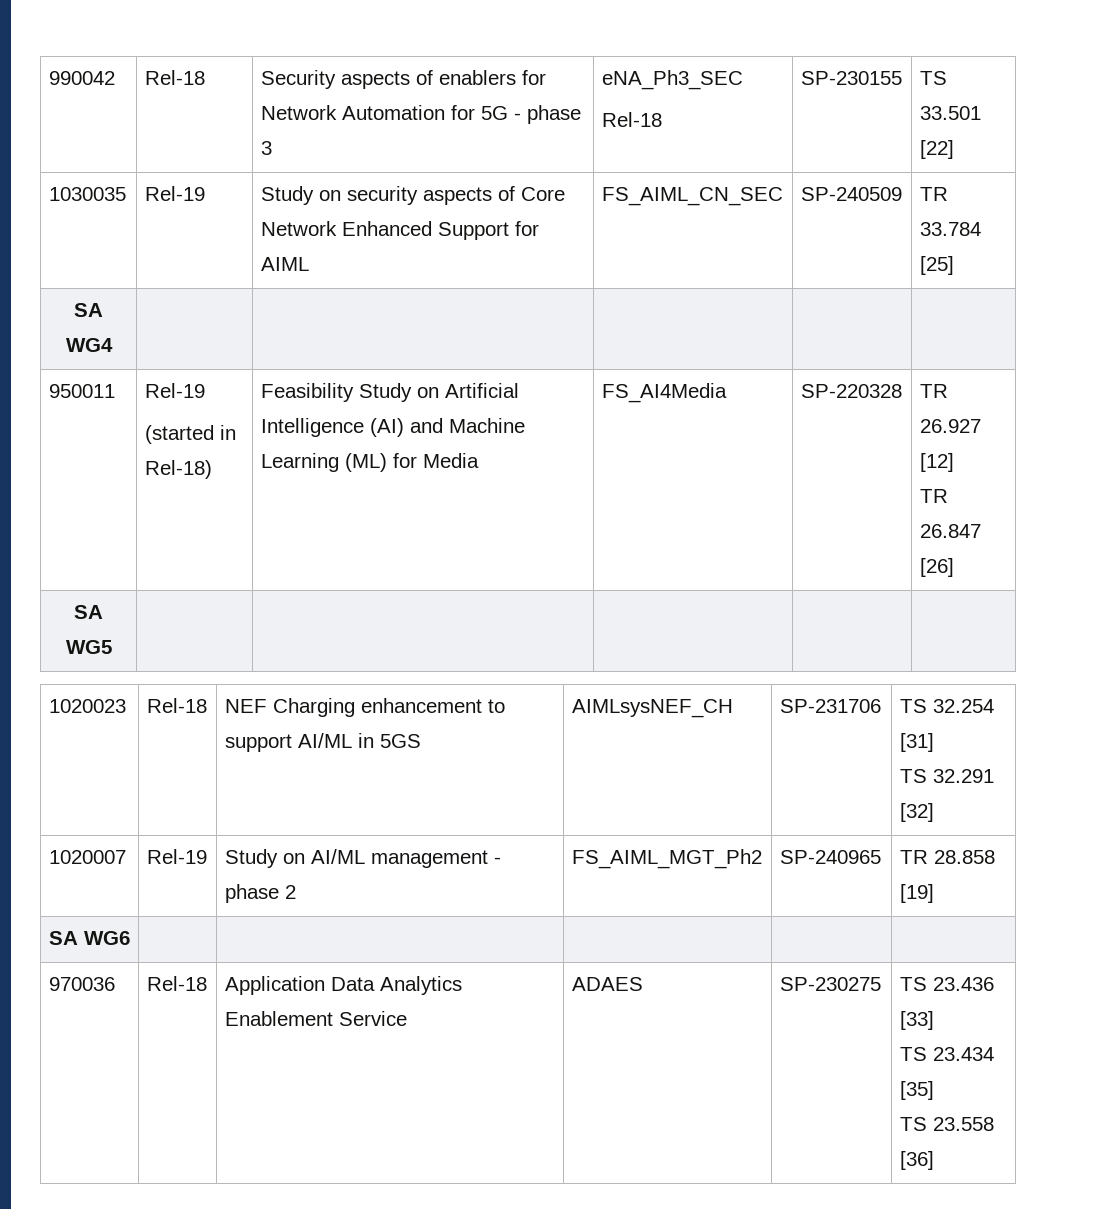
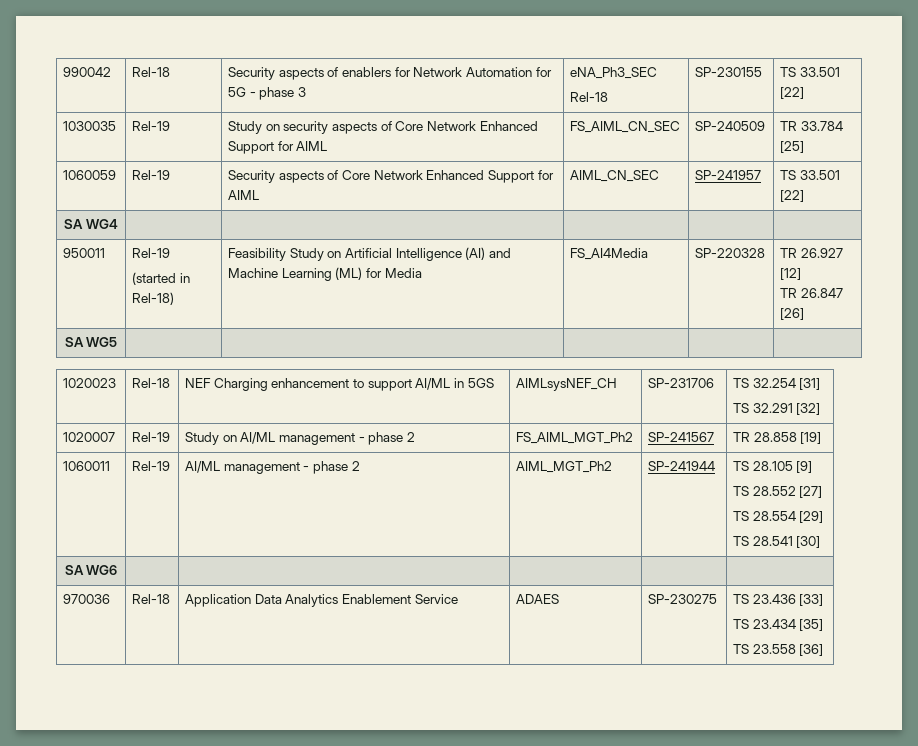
+ 1060059 | Rel-19 | Security aspects of Core Network Enhanced Support for AIML | AIML_CN_SEC | SP-241957 | TS 33.501 [22]
- 1020007 | Rel-19 | Study on AI/ML management - phase 2 | FS_AIML_MGT_Ph2 | SP-240965 | TR 28.858 [19]
+ 1020007 | Rel-19 | Study on AI/ML management - phase 2 | FS_AIML_MGT_Ph2 | SP-241567 | TR 28.858 [19]
+ 1060011 | Rel-19 | AI/ML management - phase 2 | AIML_MGT_Ph2 | SP-241944 | TS 28.105 [9]
+ TS 28.552 [27]
+ TS 28.554 [29]
+ TS 28.541 [30]

